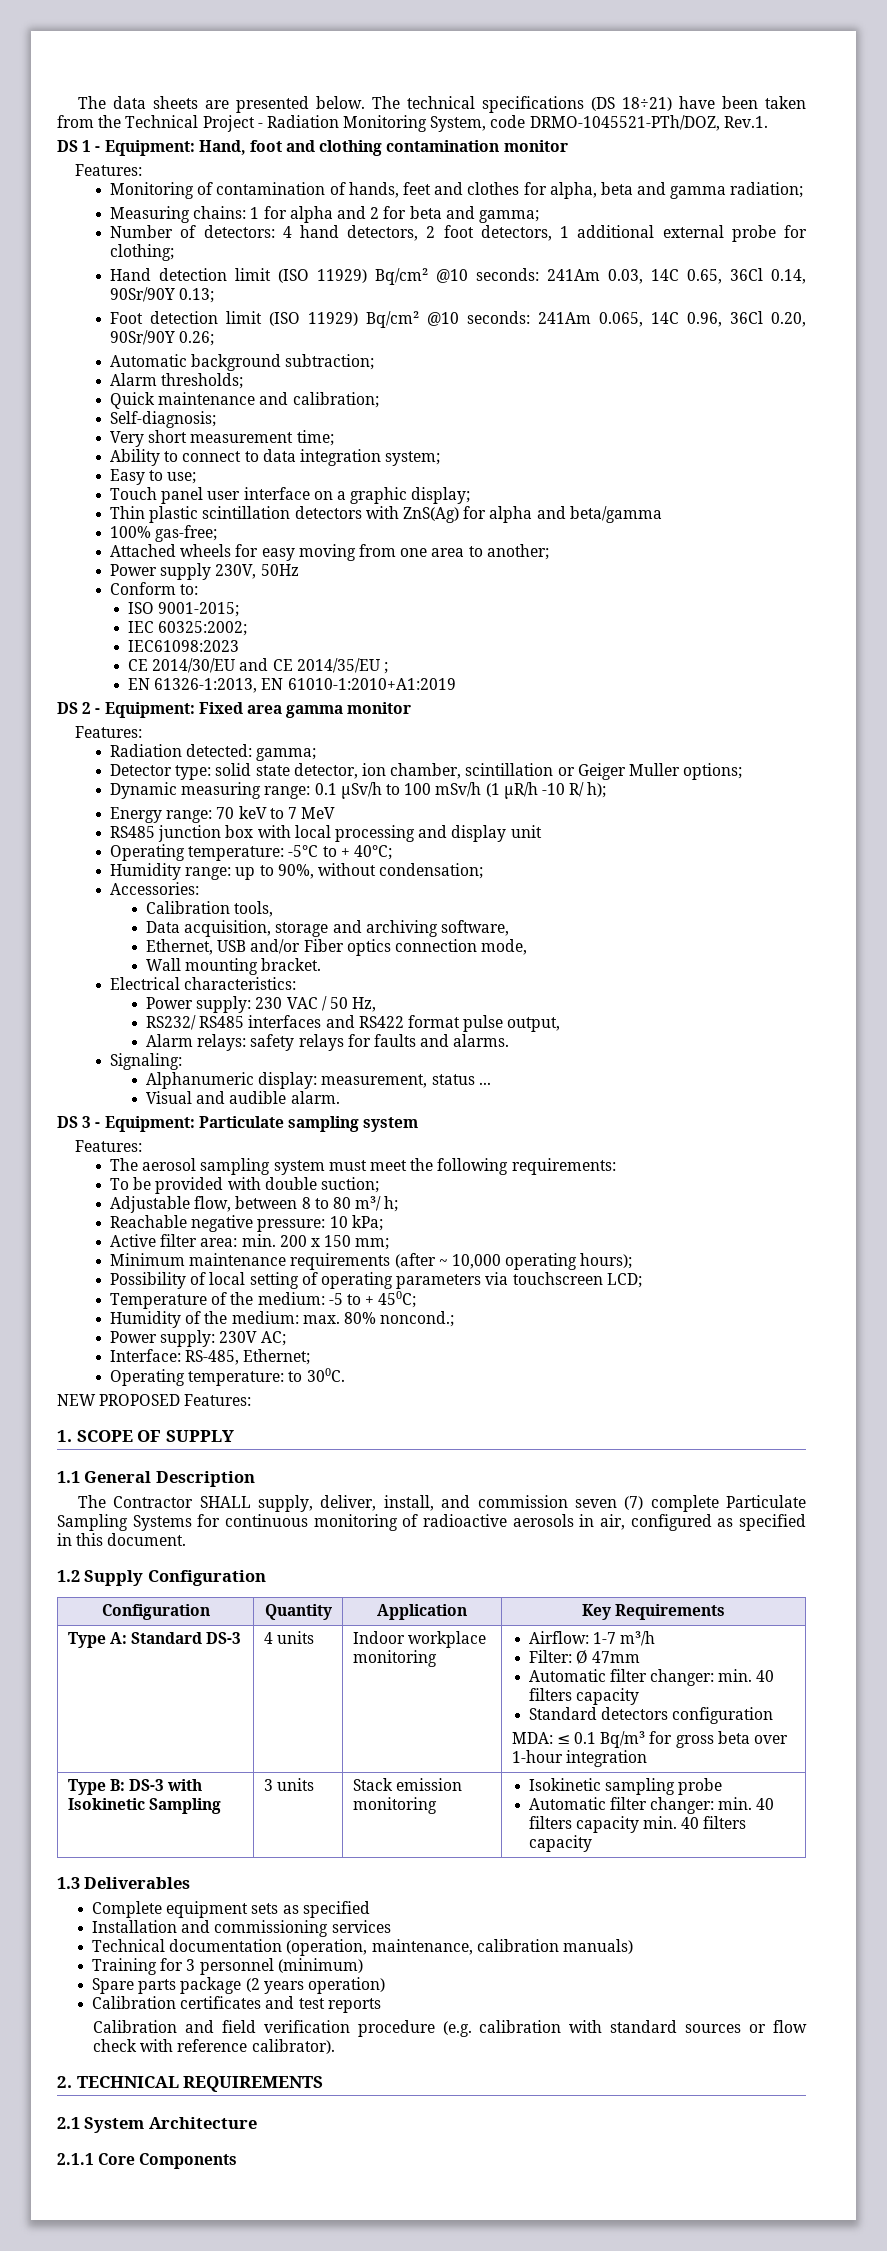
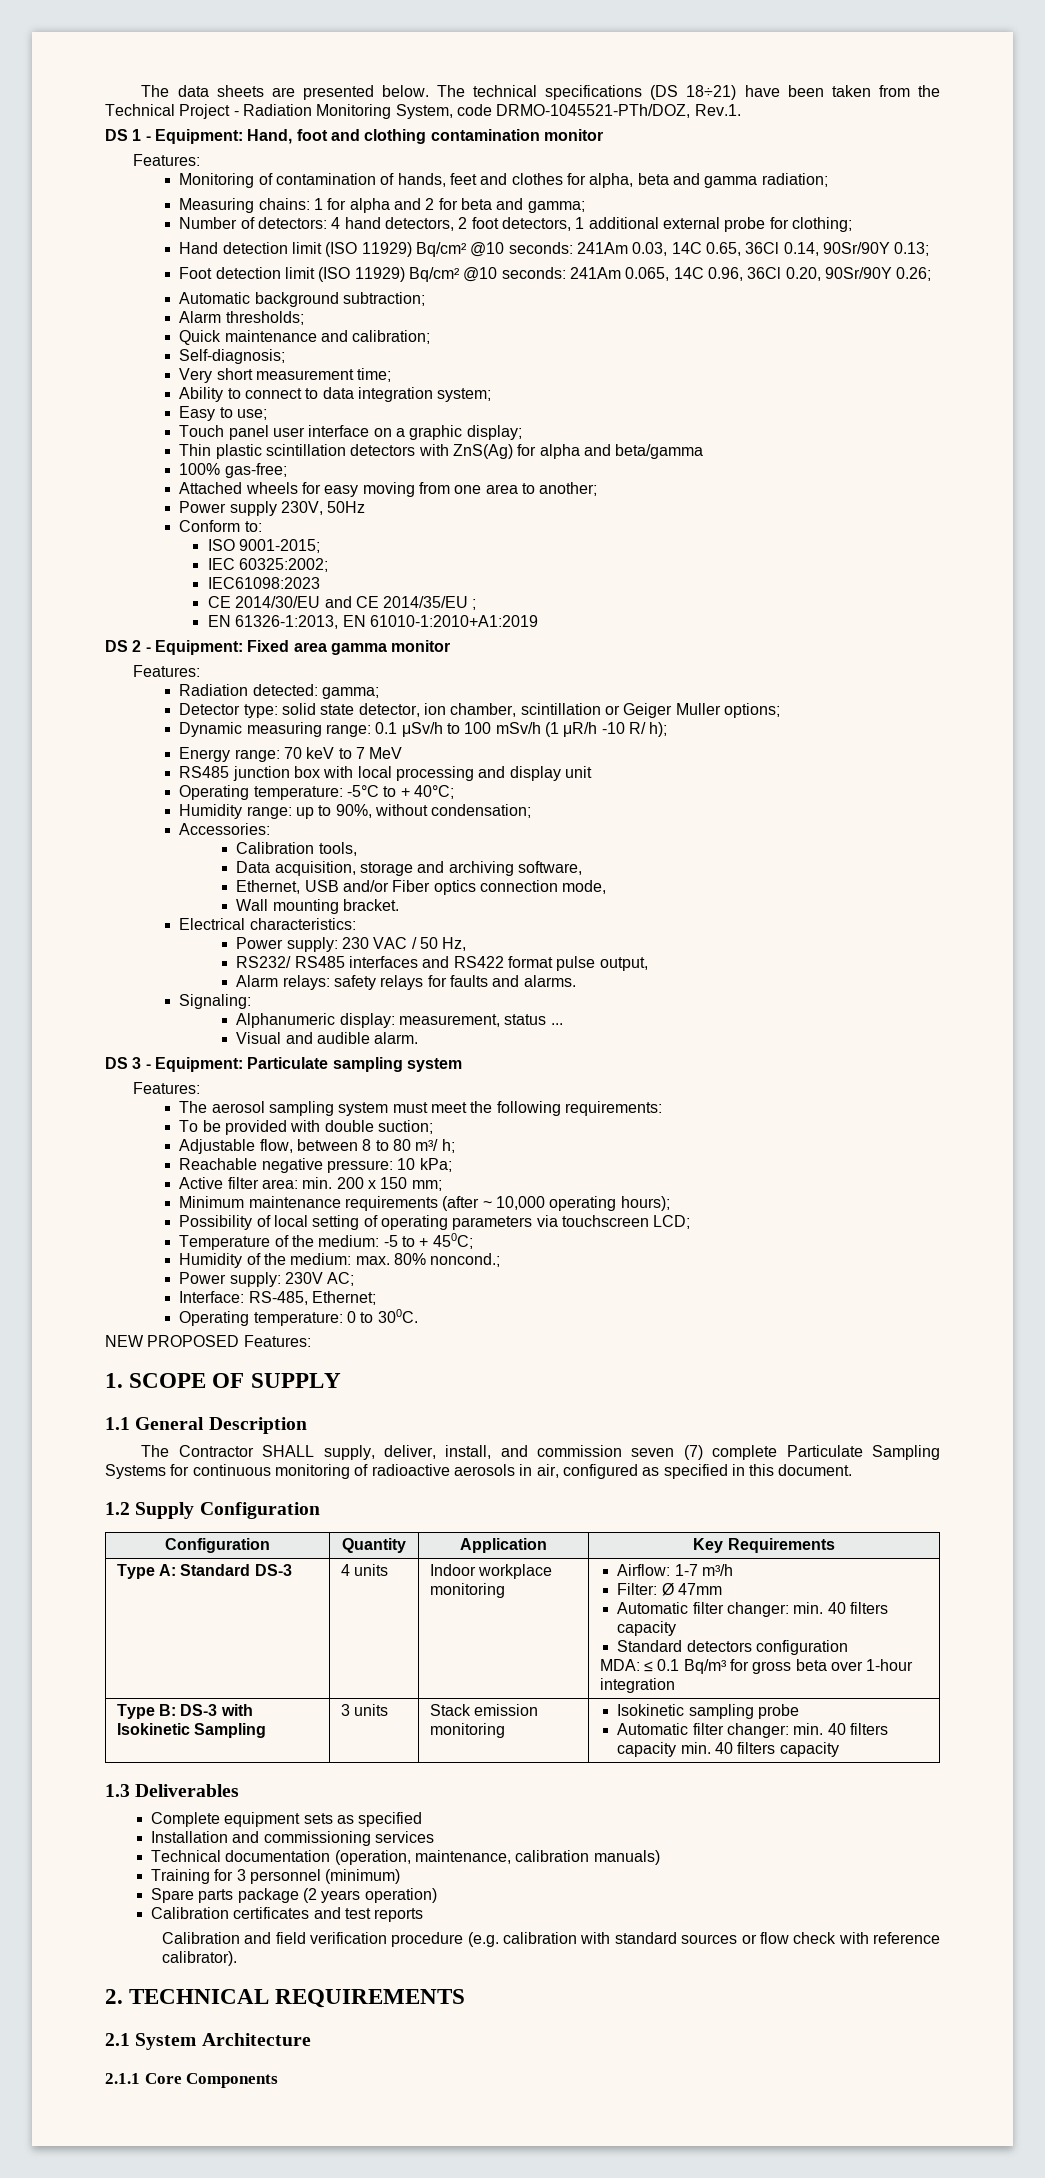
- Operating temperature: to 300C.
+ Operating temperature: 0 to 300C.

